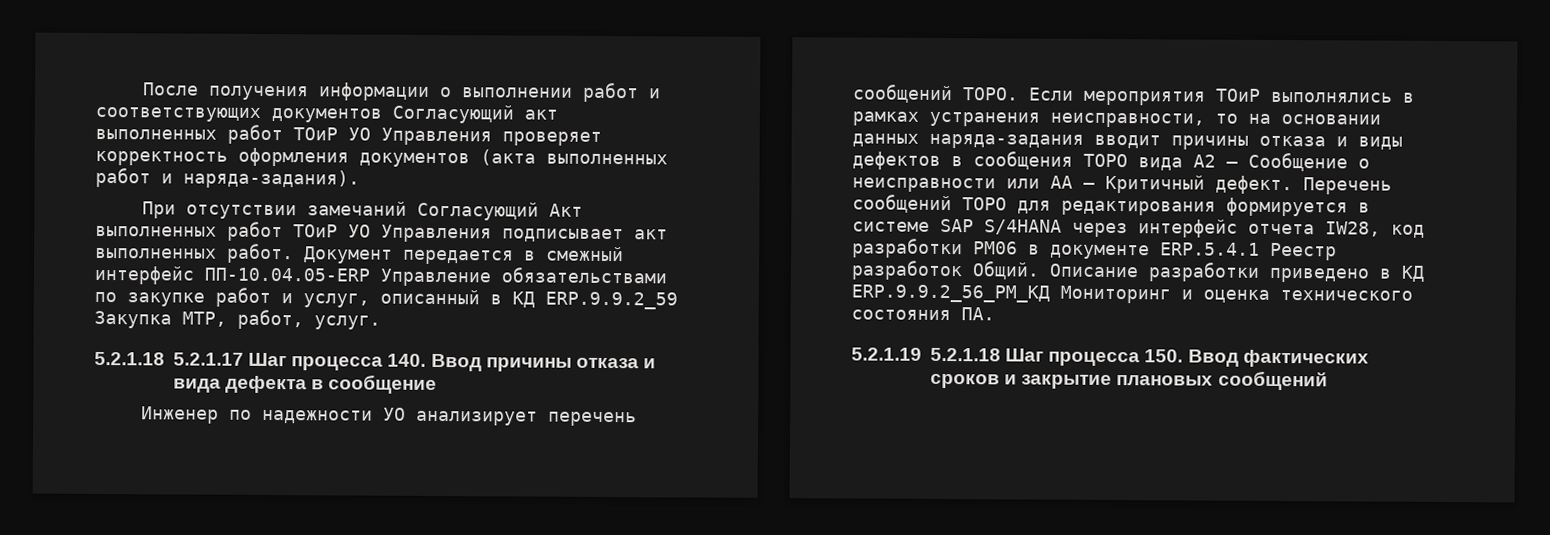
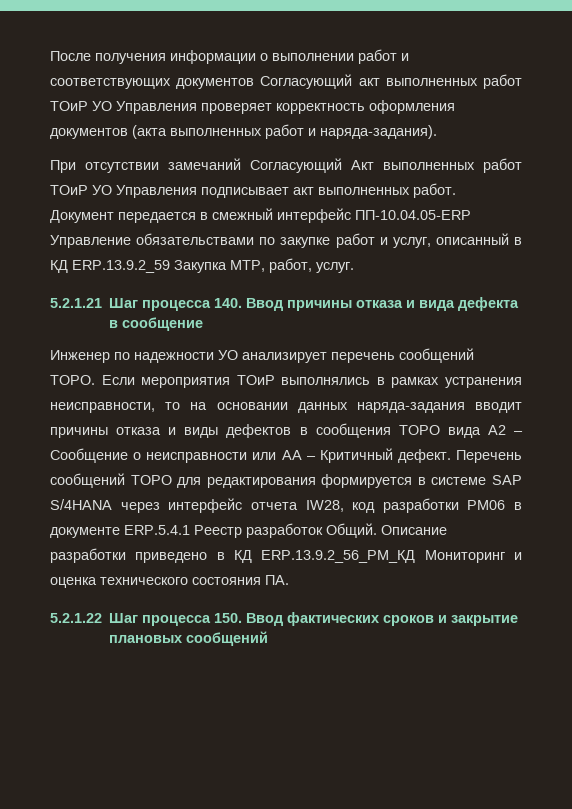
- Документ передается в смежный интерфейс ПП-10.04.05-ERP Управление обязательствами по закупке работ и услуг, описанный в КД ERP.9.9.2_59 Закупка МТР, работ, услуг.
+ Документ передается в смежный интерфейс ПП-10.04.05-ERP Управление обязательствами по закупке работ и услуг, описанный в КД ERP.13.9.2_59 Закупка МТР, работ, услуг.
- 5.2.1.18 5.2.1.17 Шаг процесса 140. Ввод причины отказа и вида дефекта в сообщение
+ 5.2.1.21 Шаг процесса 140. Ввод причины отказа и вида дефекта в сообщение
- Описание разработки приведено в КД ERP.9.9.2_56_PM_КД Мониторинг и оценка технического состояния ПА.
+ Описание разработки приведено в КД ERP.13.9.2_56_PM_КД Мониторинг и оценка технического состояния ПА.
- 5.2.1.19 5.2.1.18 Шаг процесса 150. Ввод фактических сроков и закрытие плановых сообщений
+ 5.2.1.22 Шаг процесса 150. Ввод фактических сроков и закрытие плановых сообщений

